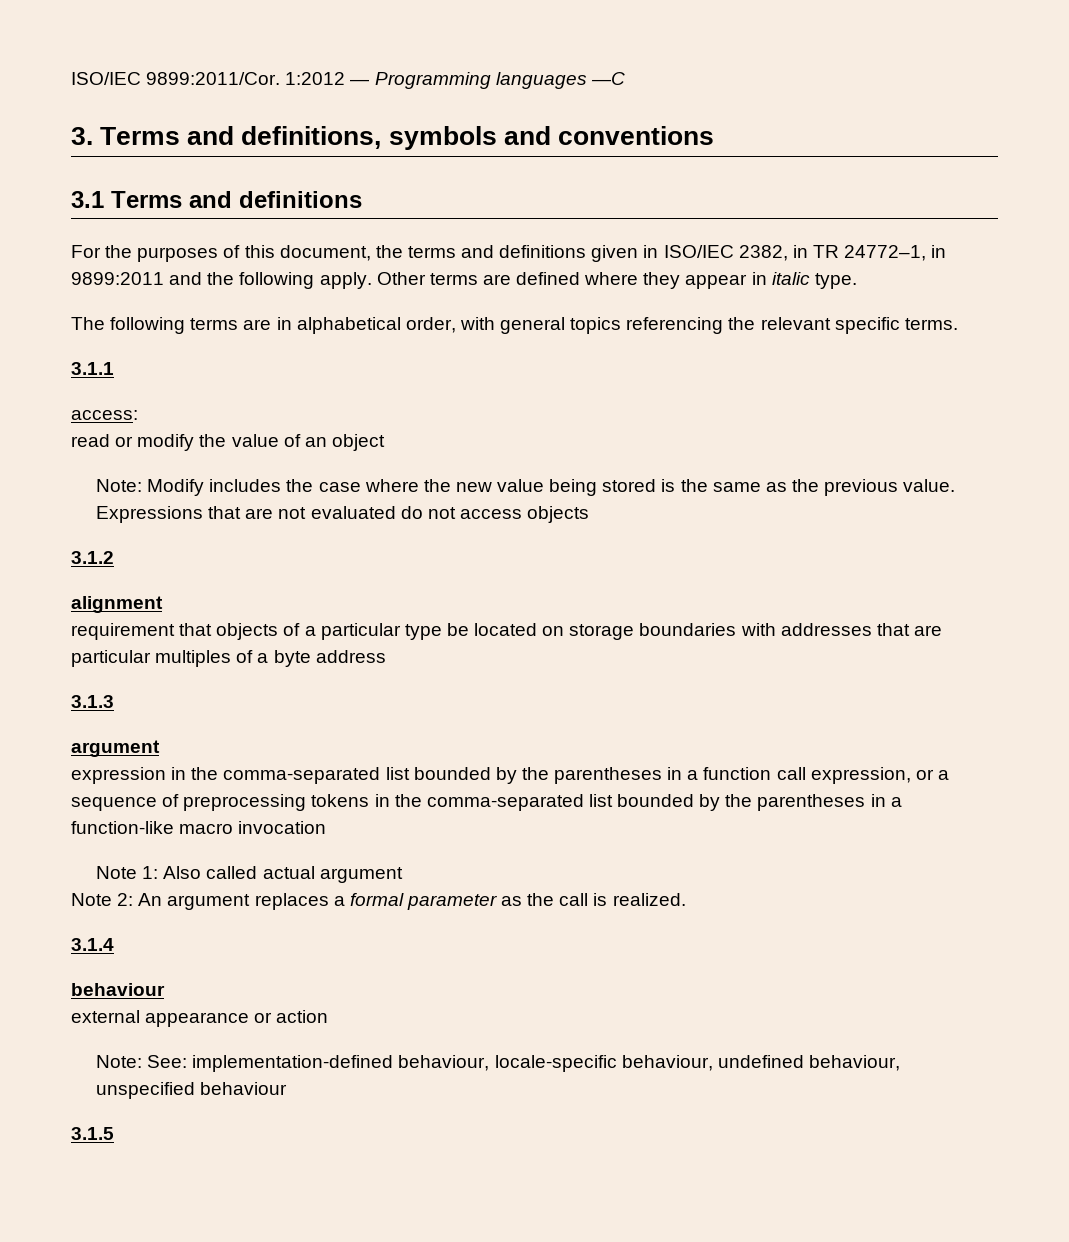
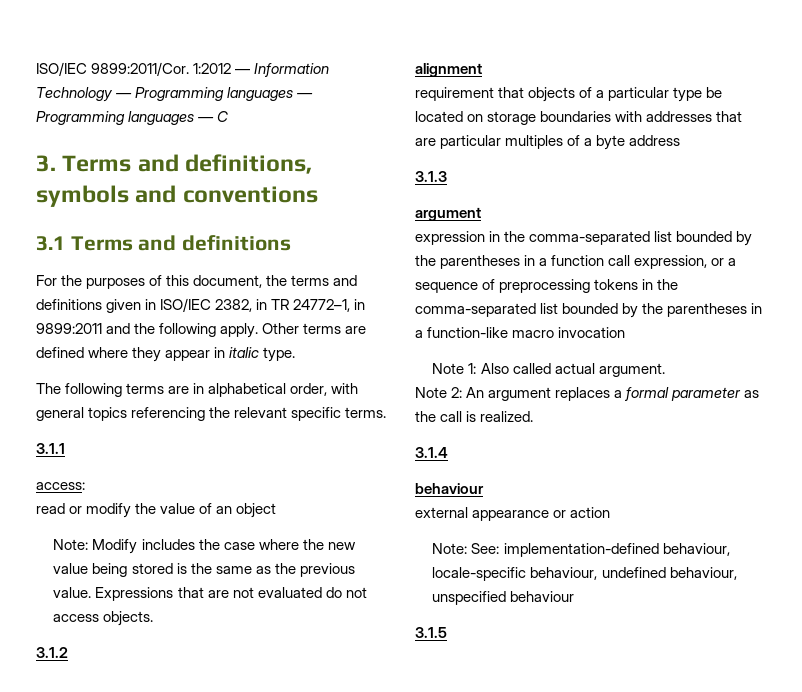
- 1:2012 — Programming languages —C
+ 1:2012 — Information Technology — Programming languages — Programming languages — C
- Expressions that are not evaluated do not access objects
+ Expressions that are not evaluated do not access objects.
- Note 1: Also called actual argument
+ Note 1: Also called actual argument.

